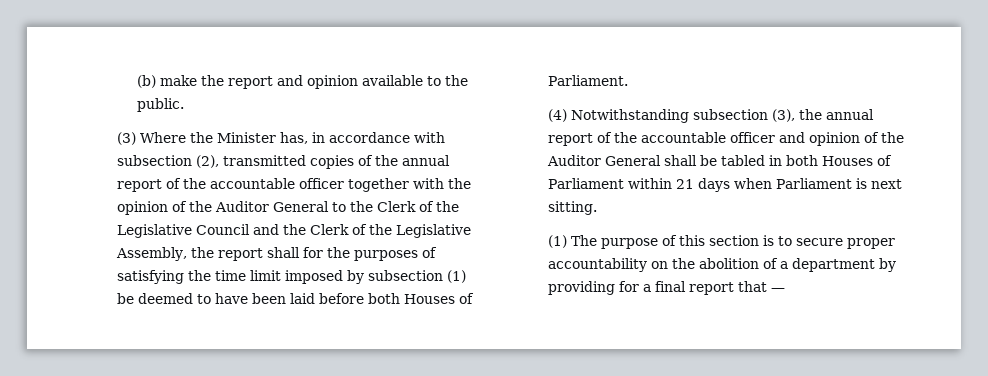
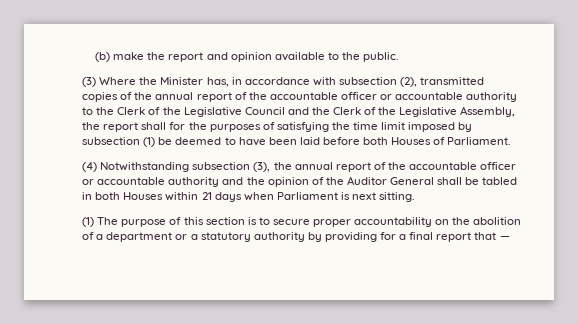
- (3) Where the Minister has, in accordance with subsection (2), transmitted copies of the annual report of the accountable officer together with the opinion of the Auditor General to the Clerk of the Legislative Council and the Clerk of the Legislative Assembly, the report shall for the purposes of satisfying the time limit imposed by subsection (1) be deemed to have been laid before both Houses of Parliament.
+ (3) Where the Minister has, in accordance with subsection (2), transmitted copies of the annual report of the accountable officer or accountable authority to the Clerk of the Legislative Council and the Clerk of the Legislative Assembly, the report shall for the purposes of satisfying the time limit imposed by subsection (1) be deemed to have been laid before both Houses of Parliament.
- (4) Notwithstanding subsection (3), the annual report of the accountable officer and opinion of the Auditor General shall be tabled in both Houses of Parliament within 21 days when Parliament is next sitting.
+ (4) Notwithstanding subsection (3), the annual report of the accountable officer or accountable authority and the opinion of the Auditor General shall be tabled in both Houses within 21 days when Parliament is next sitting.
- (1) The purpose of this section is to secure proper accountability on the abolition of a department by providing for a final report that —
+ (1) The purpose of this section is to secure proper accountability on the abolition of a department or a statutory authority by providing for a final report that —

